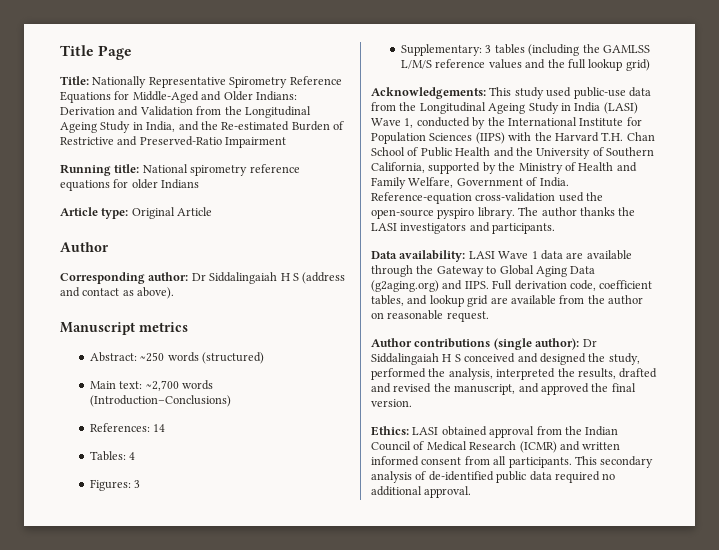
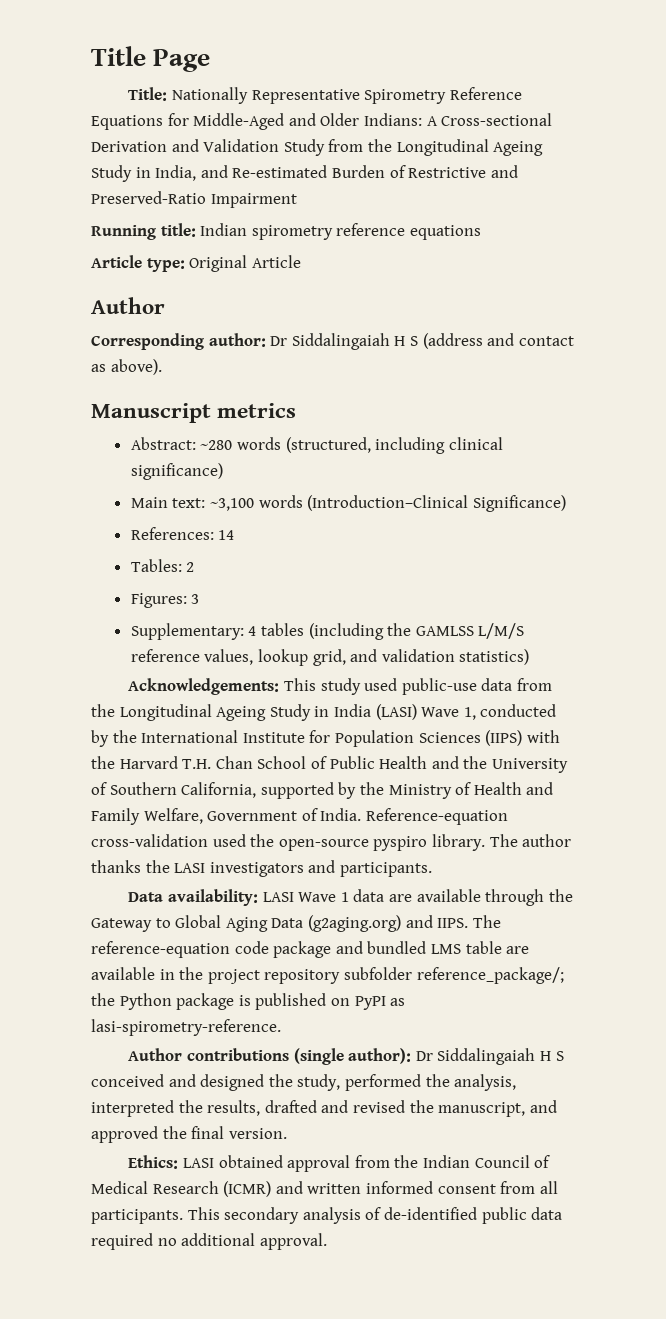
- Title: Nationally Representative Spirometry Reference Equations for Middle-Aged and Older Indians: Derivation and Validation from the Longitudinal Ageing Study in India, and the Re-estimated Burden of Restrictive and Preserved-Ratio Impairment
+ Title: Nationally Representative Spirometry Reference Equations for Middle-Aged and Older Indians: A Cross-sectional Derivation and Validation Study from the Longitudinal Ageing Study in India, and Re-estimated Burden of Restrictive and Preserved-Ratio Impairment
- Running title: National spirometry reference equations for older Indians
+ Running title: Indian spirometry reference equations
- Abstract: ~250 words (structured)
- Main text: ~2,700 words (Introduction–Conclusions)
+ Abstract: ~280 words (structured, including clinical significance)
+ Main text: ~3,100 words (Introduction–Clinical Significance)
- Tables: 4
+ Tables: 2
- Supplementary: 3 tables (including the GAMLSS L/M/S reference values and the full lookup grid)
+ Supplementary: 4 tables (including the GAMLSS L/M/S reference values, lookup grid, and validation statistics)
- Full derivation code, coefficient tables, and lookup grid are available from the author on reasonable request.
+ The reference-equation code package and bundled LMS table are available in the project repository subfolder reference_package/; the Python package is published on PyPI as lasi-spirometry-reference.

